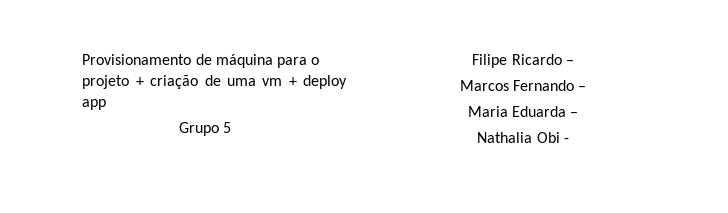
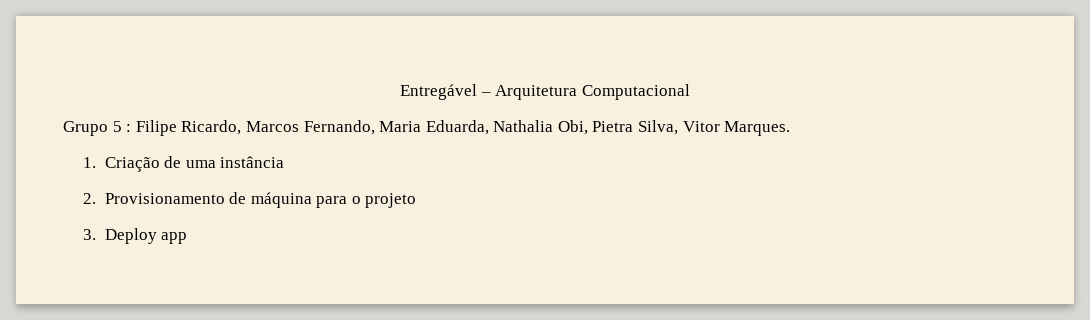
- Provisionamento de máquina para o projeto + criação de uma vm + deploy app
- Grupo 5
- Filipe Ricardo –
- Marcos Fernando –
- Maria Eduarda –
- Nathalia Obi -
+ Entregável – Arquitetura Computacional
+ Grupo 5 : Filipe Ricardo, Marcos Fernando, Maria Eduarda, Nathalia Obi, Pietra Silva, Vitor Marques.
+ 1. Criação de uma instância
+ 2. Provisionamento de máquina para o projeto
+ 3. Deploy app

